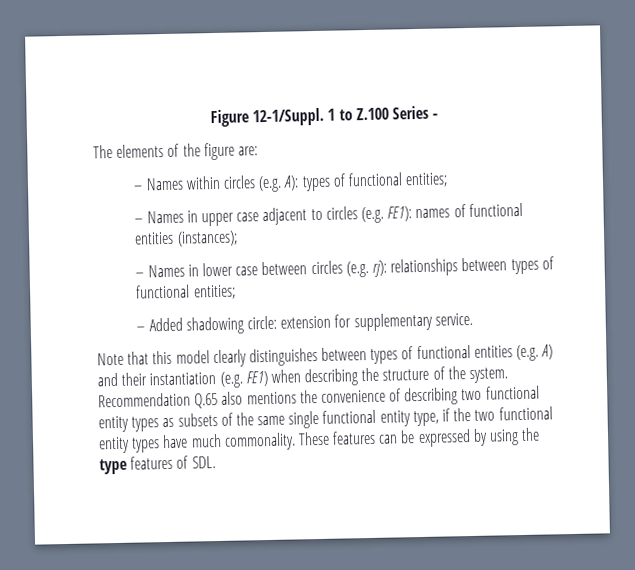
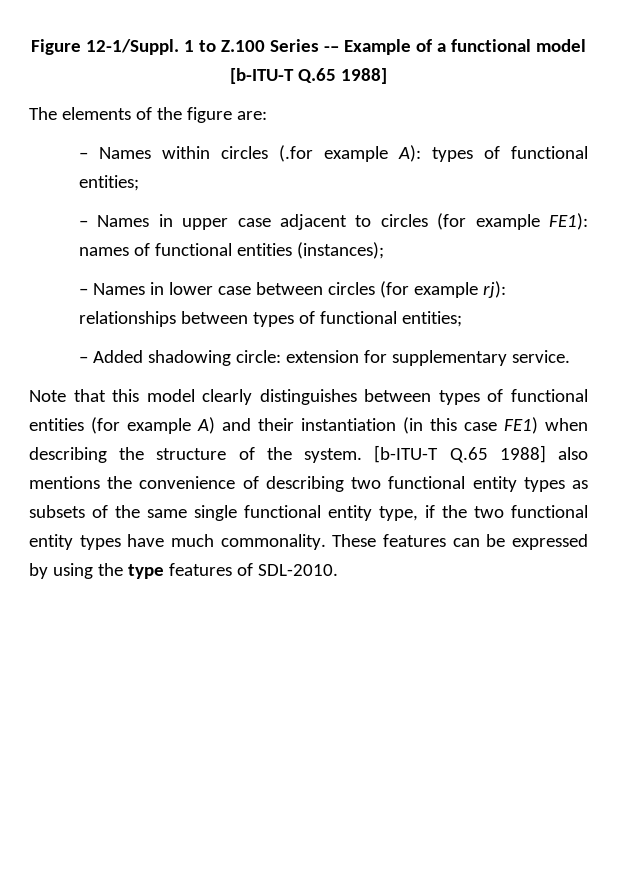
- 1 to Z.100 Series -
+ 1 to Z.100 Series -– Example of a functional model [b-ITU-T Q.65 1988]
- – Names within circles (e.g. A): types of functional entities;
+ – Names within circles (.for example A): types of functional entities;
- – Names in upper case adjacent to circles (e.g. FE1): names of functional entities (instances);
+ – Names in upper case adjacent to circles (for example FE1): names of functional entities (instances);
- – Names in lower case between circles (e.g. rj): relationships between types of functional entities;
+ – Names in lower case between circles (for example rj): relationships between types of functional entities;
- Note that this model clearly distinguishes between types of functional entities (e.g. A) and their instantiation (e.g. FE1) when describing the structure of the system.
+ Note that this model clearly distinguishes between types of functional entities (for example A) and their instantiation (in this case FE1) when describing the structure of the system.
- Recommendation Q.65 also mentions the convenience of describing two functional entity types as subsets of the same single functional entity type, if the two functional entity types have much commonality.
+ [b-ITU-T Q.65 1988] also mentions the convenience of describing two functional entity types as subsets of the same single functional entity type, if the two functional entity types have much commonality.
- These features can be expressed by using the type features of SDL.
+ These features can be expressed by using the type features of SDL-2010.

